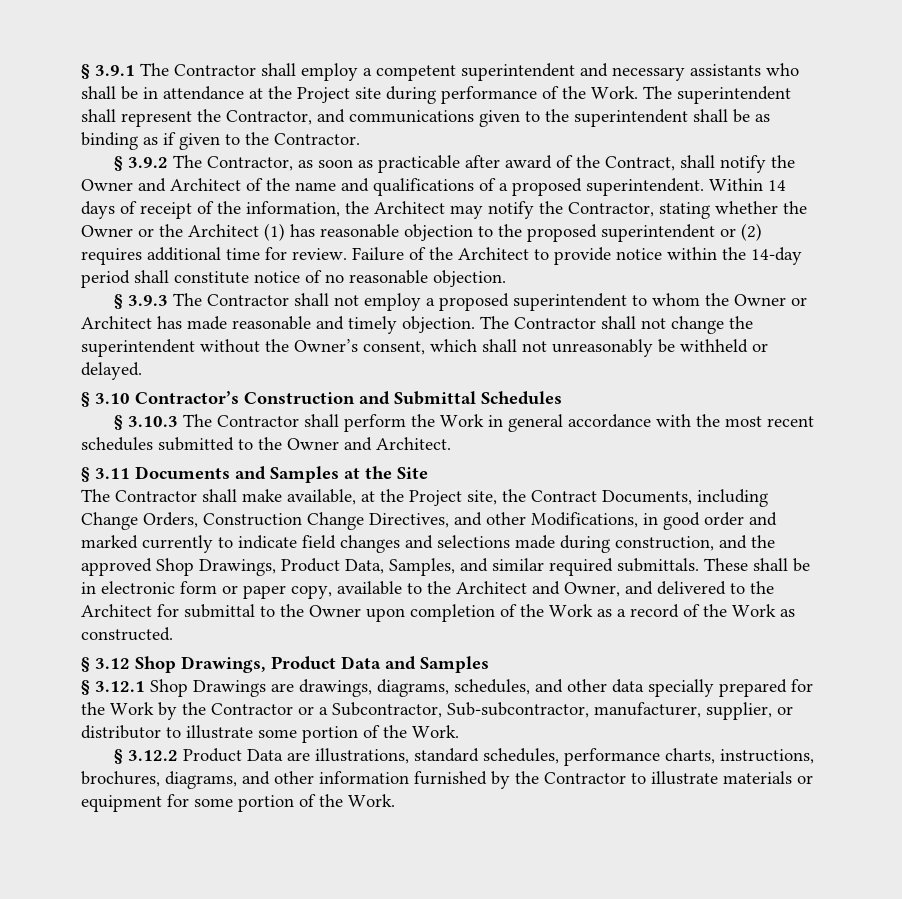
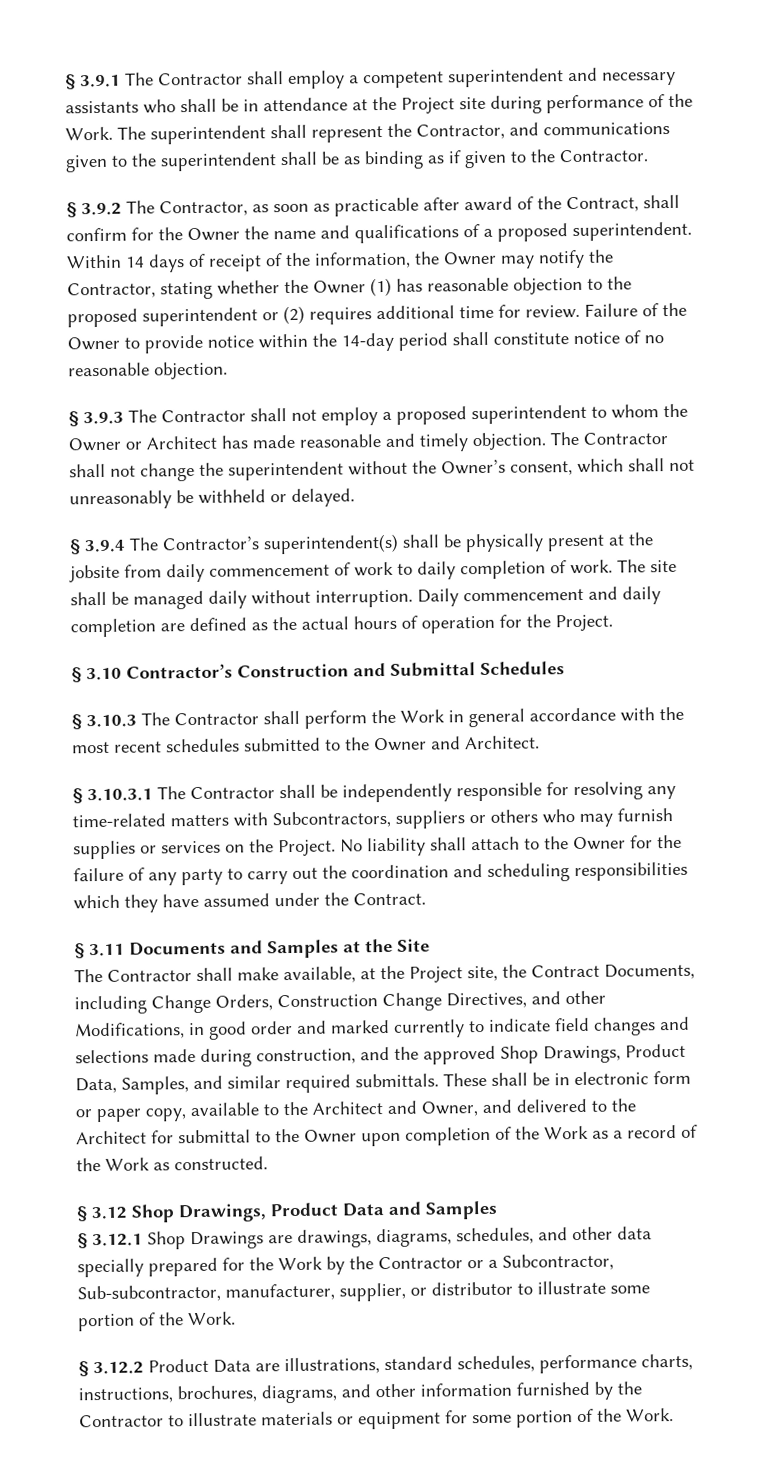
- § 3.9.2 The Contractor, as soon as practicable after award of the Contract, shall notify the Owner and Architect of the name and qualifications of a proposed superintendent.
+ § 3.9.2 The Contractor, as soon as practicable after award of the Contract, shall confirm for the Owner the name and qualifications of a proposed superintendent.
- Within 14 days of receipt of the information, the Architect may notify the Contractor, stating whether the Owner or the Architect (1) has reasonable objection to the proposed superintendent or (2) requires additional time for review.
+ Within 14 days of receipt of the information, the Owner may notify the Contractor, stating whether the Owner (1) has reasonable objection to the proposed superintendent or (2) requires additional time for review.
- Failure of the Architect to provide notice within the 14-day period shall constitute notice of no reasonable objection.
+ Failure of the Owner to provide notice within the 14-day period shall constitute notice of no reasonable objection.
+ § 3.9.4 The Contractor’s superintendent(s) shall be physically present at the jobsite from daily commencement of work to daily completion of work. The site shall be managed daily without interruption. Daily commencement and daily completion are defined as the actual hours of operation for the Project.
+ § 3.10.3.1 The Contractor shall be independently responsible for resolving any time-related matters with Subcontractors, suppliers or others who may furnish supplies or services on the Project. No liability shall attach to the Owner for the failure of any party to carry out the coordination and scheduling responsibilities which they have assumed under the Contract.

